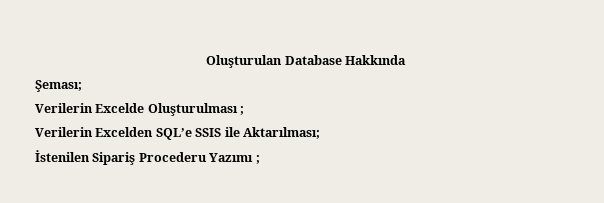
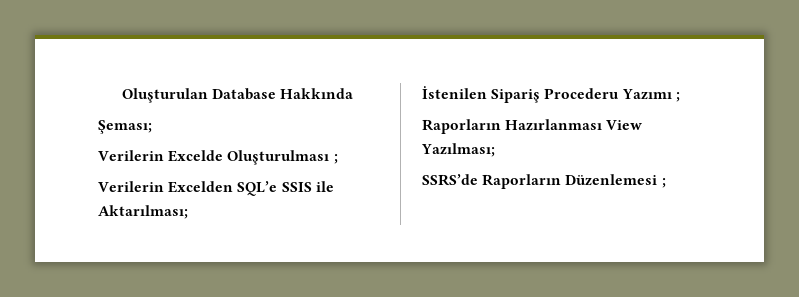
+ Raporların Hazırlanması View Yazılması;
+ SSRS’de Raporların Düzenlemesi ;

